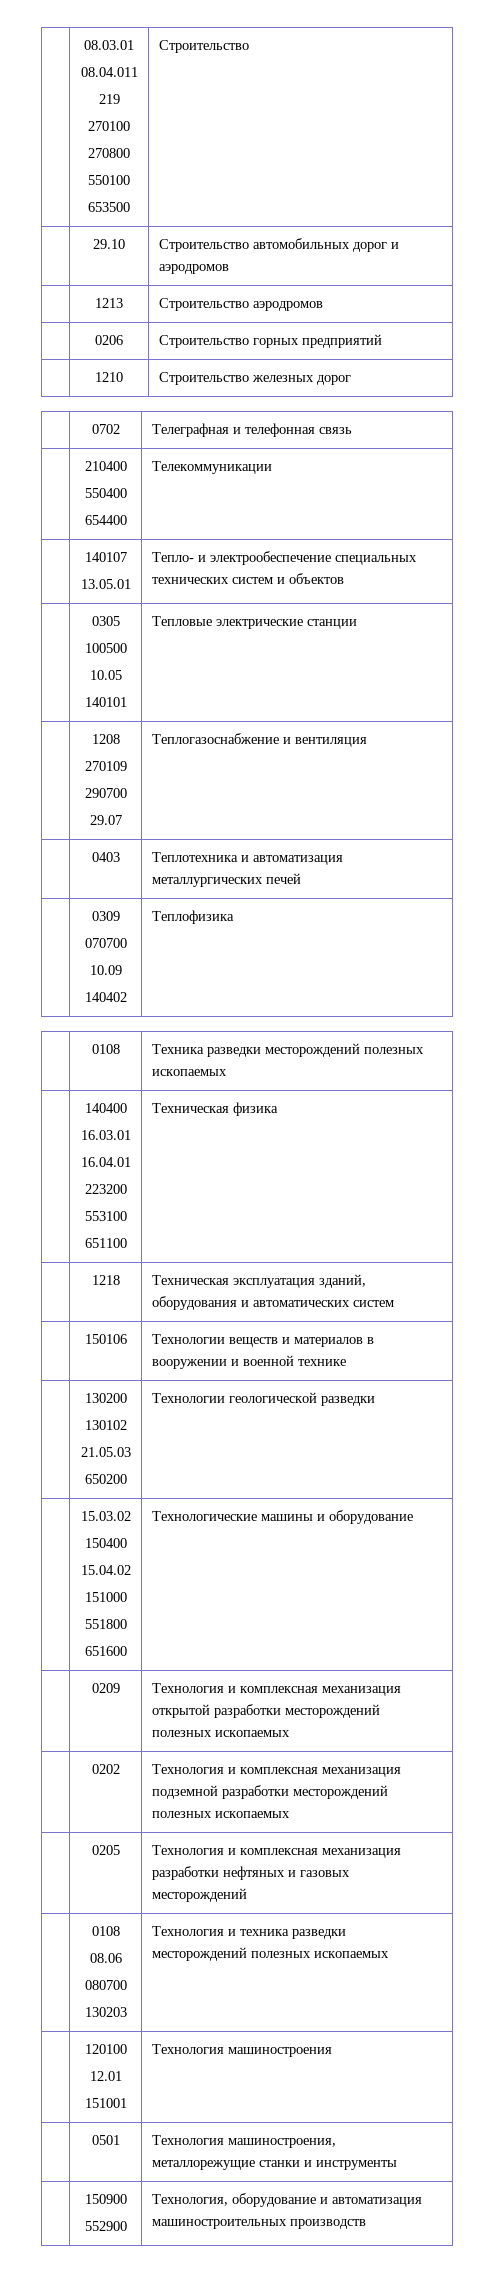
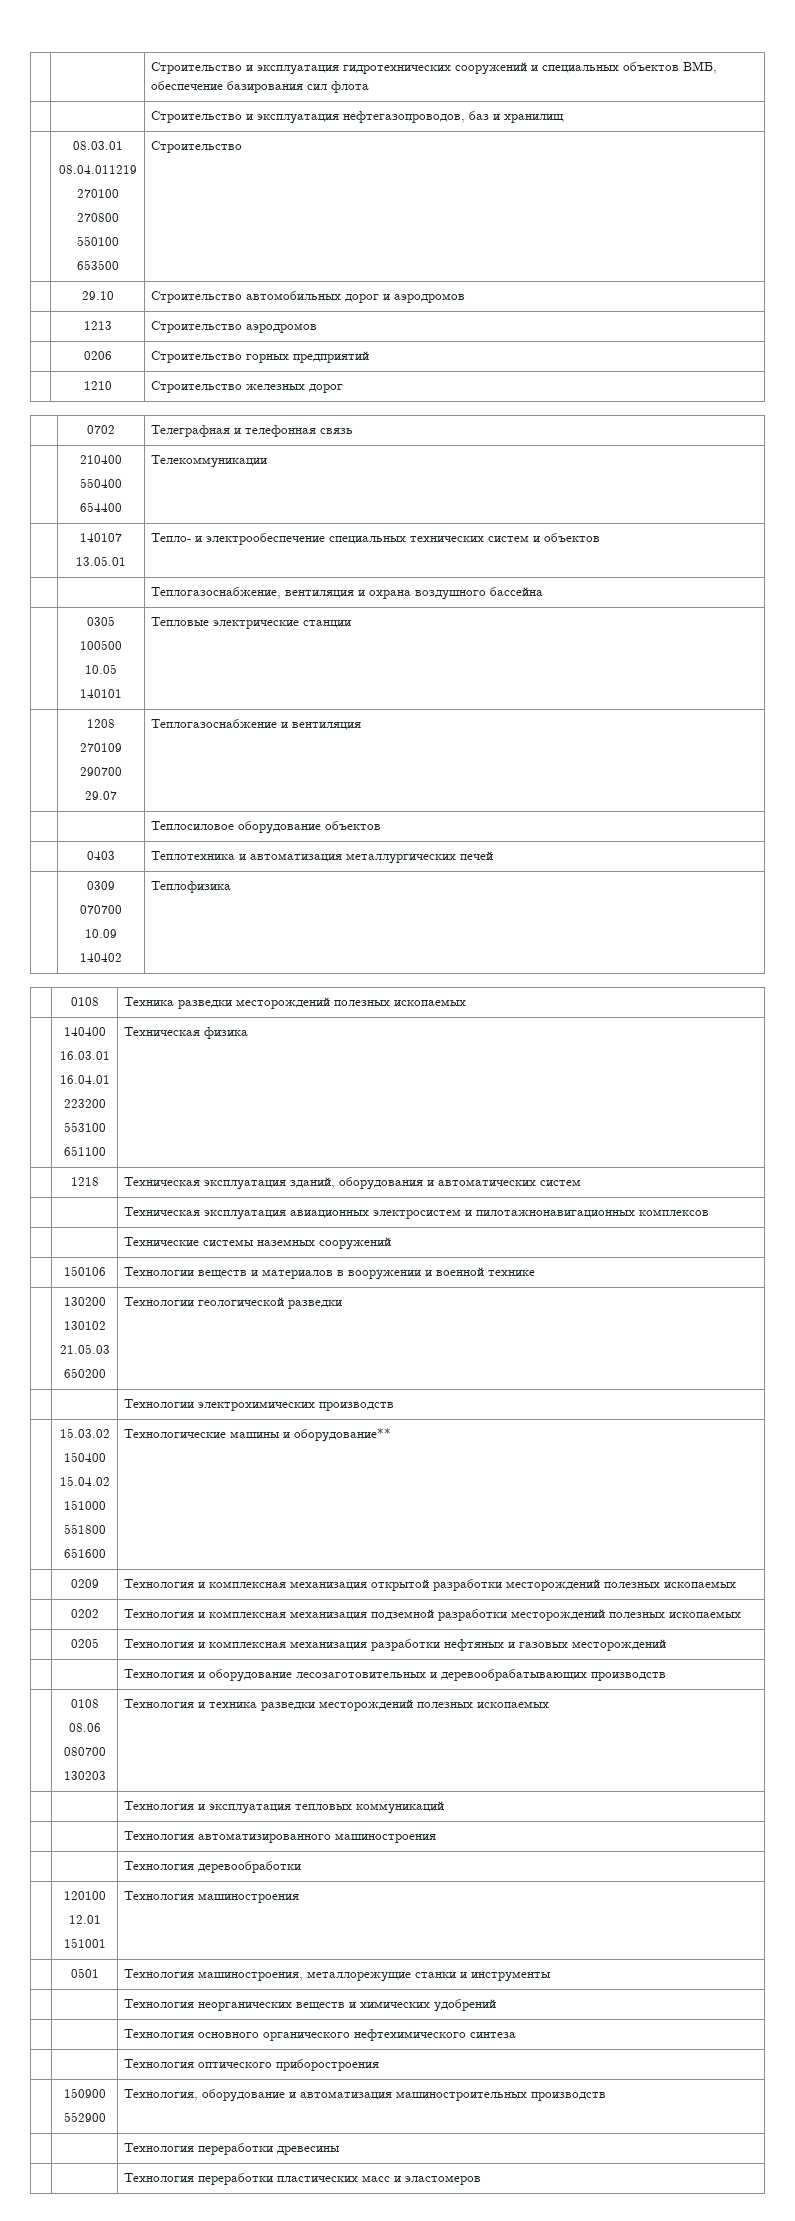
+ | | Строительство и эксплуатация гидротехнических сооружений и специальных объектов ВМБ, обеспечение базирования сил флота
+ | | Строительство и эксплуатация нефтегазопроводов, баз и хранилищ
  | 08.03.01
- 08.04.011
- 219
+ 08.04.011219
+ | | Теплогазоснабжение, вентиляция и охрана воздушного бассейна
+ | | Теплосиловое оборудование объектов
+ | | Техническая эксплуатация авиационных электросистем и пилотажнонавигационных комплексов
+ | | Технические системы наземных сооружений
+ | | Технологии электрохимических производств
  | 15.03.02
  150400
  15.04.02
  151000
  551800
- 651600 | Технологические машины и оборудование
+ 651600 | Технологические машины и оборудование**
+ | | Технология и оборудование лесозаготовительных и деревообрабатывающих производств
+ | | Технология и эксплуатация тепловых коммуникаций
+ | | Технология автоматизированного машиностроения
+ | | Технология деревообработки
+ | | Технология неорганических веществ и химических удобрений
+ | | Технология основного органического нефтехимического синтеза
+ | | Технология оптического приборостроения
+ | | Технология переработки древесины
+ | | Технология переработки пластических масс и эластомеров

